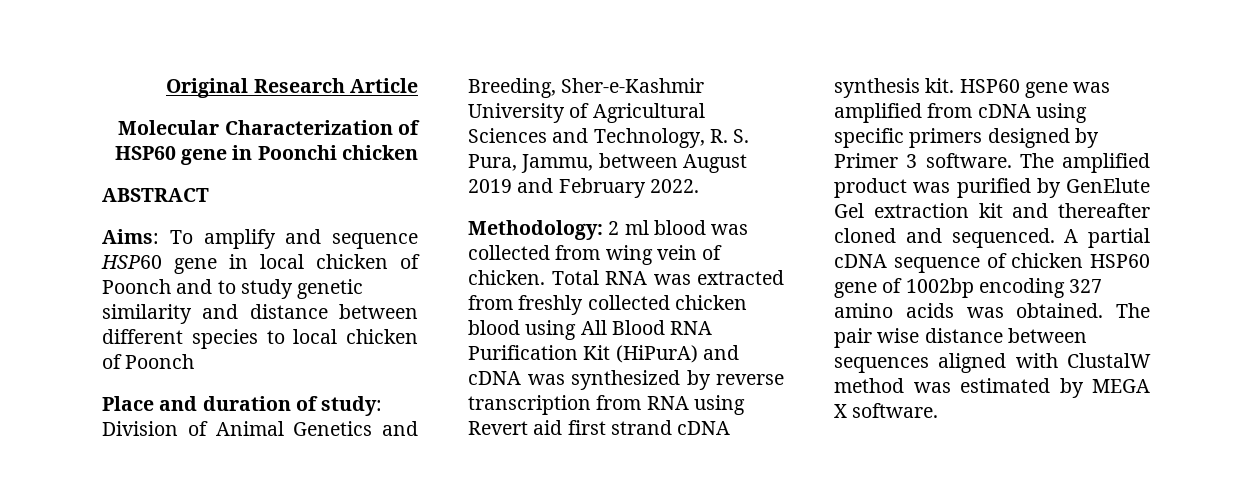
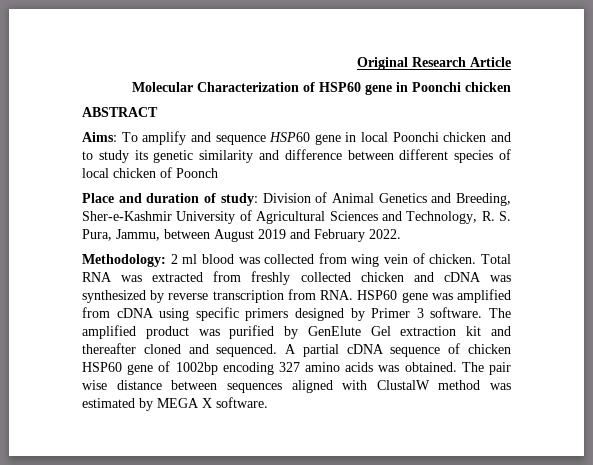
- Aims: To amplify and sequence HSP60 gene in local chicken of Poonch and to study genetic similarity and distance between different species to local chicken of Poonch
+ Aims: To amplify and sequence HSP60 gene in local Poonchi chicken and to study its genetic similarity and difference between different species of local chicken of Poonch
- Total RNA was extracted from freshly collected chicken blood using All Blood RNA Purification Kit (HiPurA) and cDNA was synthesized by reverse transcription from RNA using Revert aid first strand cDNA synthesis kit. HSP60 gene was amplified from cDNA using specific primers designed by Primer 3 software.
+ Total RNA was extracted from freshly collected chicken and cDNA was synthesized by reverse transcription from RNA. HSP60 gene was amplified from cDNA using specific primers designed by Primer 3 software.

